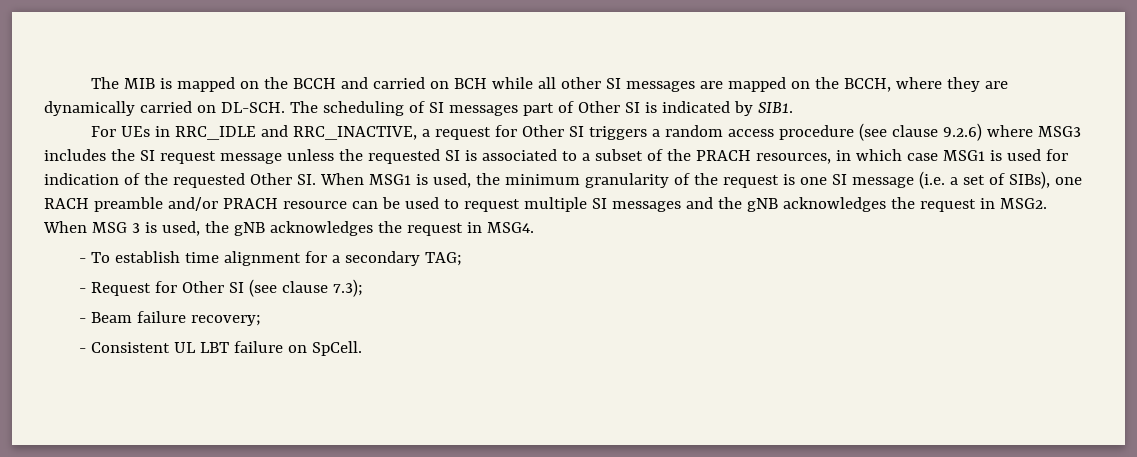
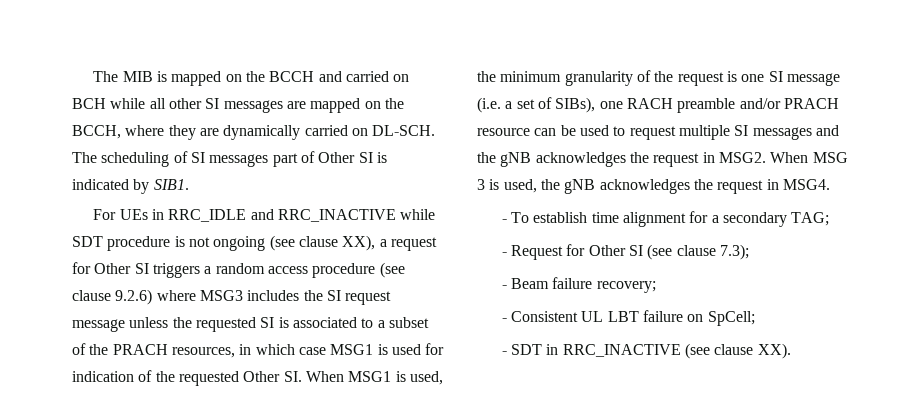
- For UEs in RRC_IDLE and RRC_INACTIVE, a request for Other SI triggers a random access procedure (see clause 9.2.6) where MSG3 includes the SI request message unless the requested SI is associated to a subset of the PRACH resources, in which case MSG1 is used for indication of the requested Other SI. When MSG1 is used, the minimum granularity of the request is one SI message (i.e. a set of SIBs), one RACH preamble and/or PRACH resource can be used to request multiple SI messages and the gNB acknowledges the request in MSG2.
+ For UEs in RRC_IDLE and RRC_INACTIVE while SDT procedure is not ongoing (see clause XX), a request for Other SI triggers a random access procedure (see clause 9.2.6) where MSG3 includes the SI request message unless the requested SI is associated to a subset of the PRACH resources, in which case MSG1 is used for indication of the requested Other SI. When MSG1 is used, the minimum granularity of the request is one SI message (i.e. a set of SIBs), one RACH preamble and/or PRACH resource can be used to request multiple SI messages and the gNB acknowledges the request in MSG2.
- - Consistent UL LBT failure on SpCell.
+ - Consistent UL LBT failure on SpCell;
+ - SDT in RRC_INACTIVE (see clause XX).

